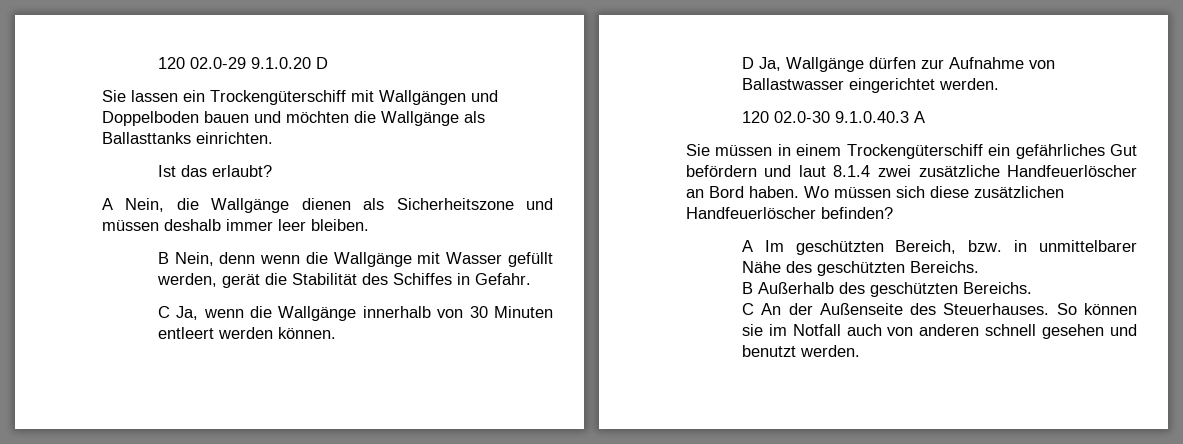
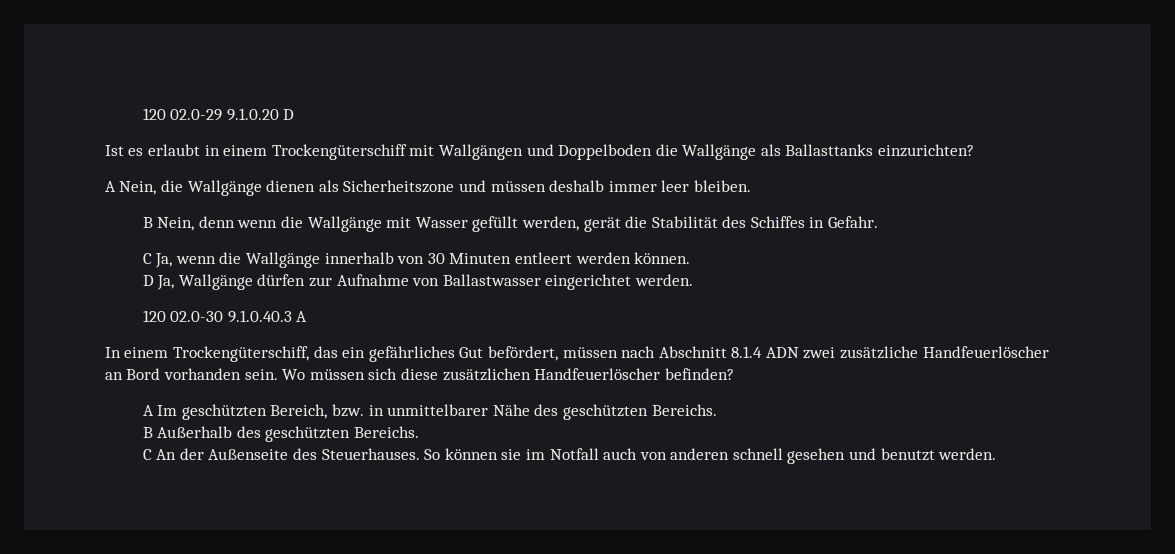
- Sie lassen ein Trockengüterschiff mit Wallgängen und Doppelboden bauen und möchten die Wallgänge als Ballasttanks einrichten.
- Ist das erlaubt?
+ Ist es erlaubt in einem Trockengüterschiff mit Wallgängen und Doppelboden die Wallgänge als Ballasttanks einzurichten?
- Sie müssen in einem Trockengüterschiff ein gefährliches Gut befördern und laut 8.1.4 zwei zusätzliche Handfeuerlöscher an Bord haben.
+ In einem Trockengüterschiff, das ein gefährliches Gut befördert, müssen nach Abschnitt 8.1.4 ADN zwei zusätzliche Handfeuerlöscher an Bord vorhanden sein.

